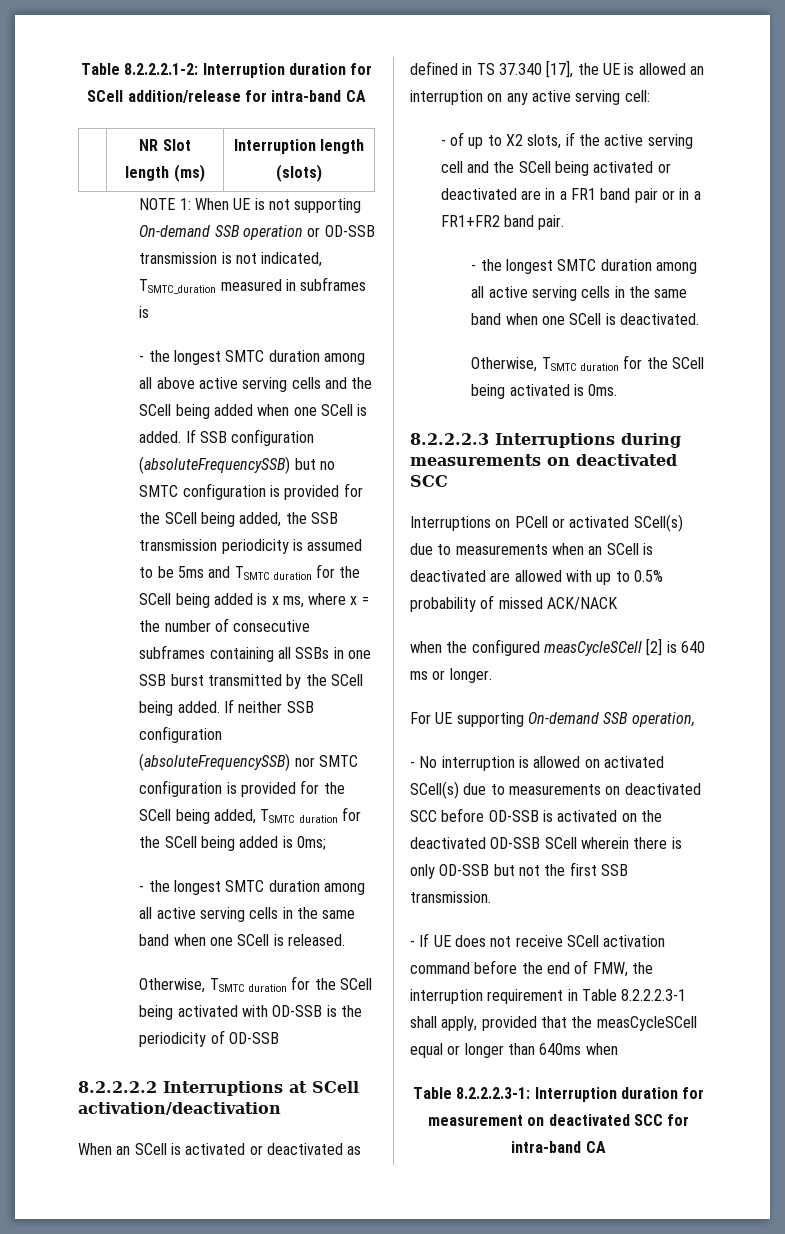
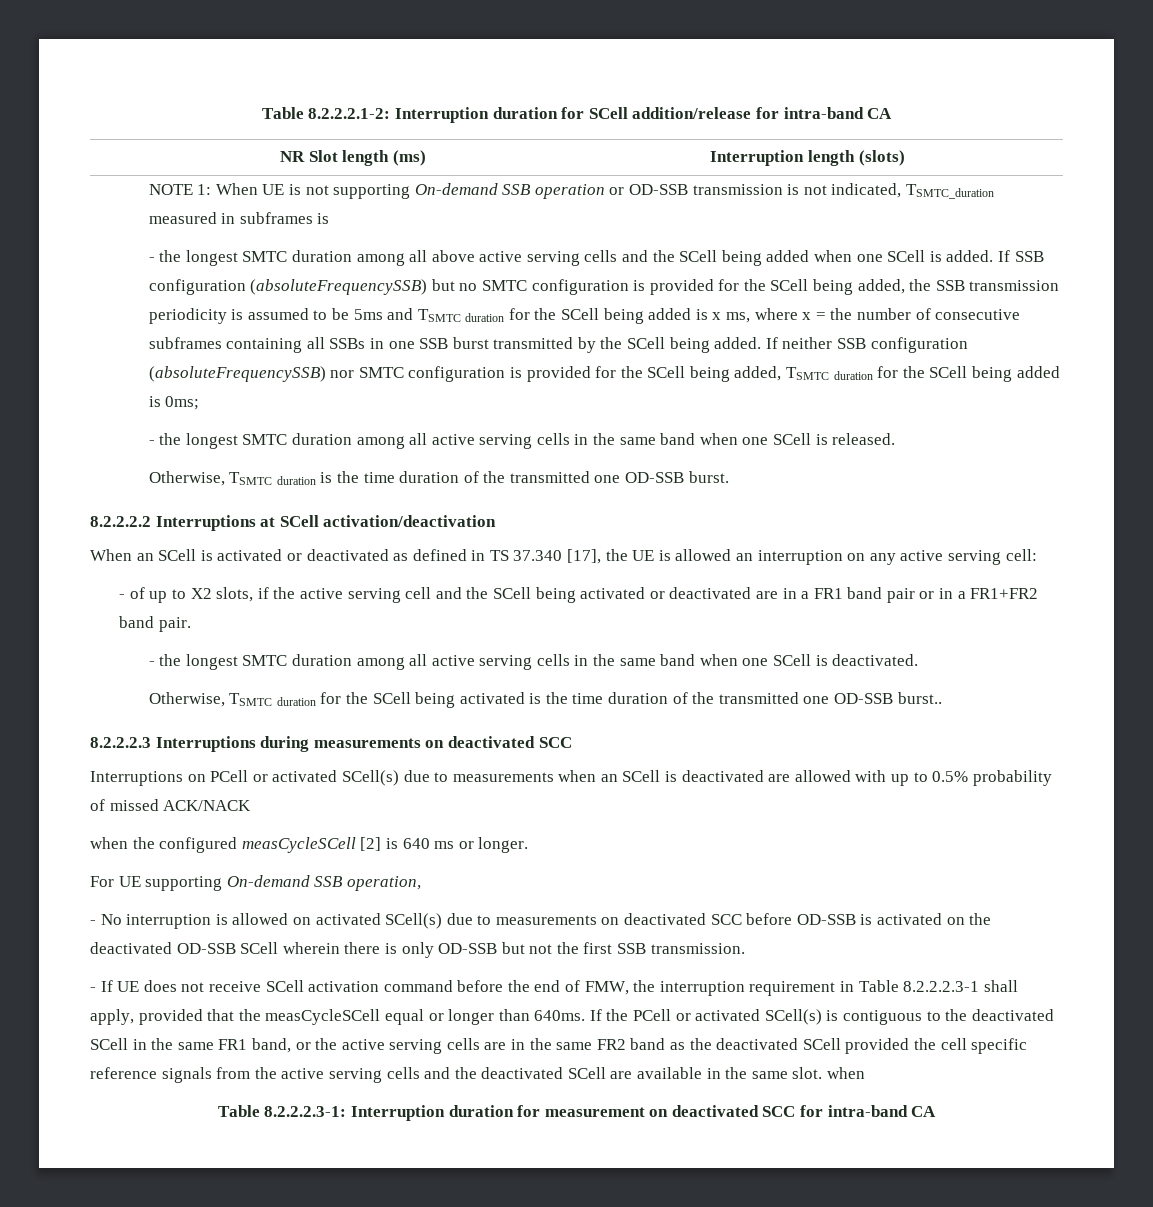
- Otherwise, TSMTC duration for the SCell being activated with OD-SSB is the periodicity of OD-SSB
+ Otherwise, TSMTC duration is the time duration of the transmitted one OD-SSB burst.
- Otherwise, TSMTC duration for the SCell being activated is 0ms.
+ Otherwise, TSMTC duration for the SCell being activated is the time duration of the transmitted one OD-SSB burst..
- - If UE does not receive SCell activation command before the end of FMW, the interruption requirement in Table 8.2.2.2.3-1 shall apply, provided that the measCycleSCell equal or longer than 640ms when
+ - If UE does not receive SCell activation command before the end of FMW, the interruption requirement in Table 8.2.2.2.3-1 shall apply, provided that the measCycleSCell equal or longer than 640ms. If the PCell or activated SCell(s) is contiguous to the deactivated SCell in the same FR1 band, or the active serving cells are in the same FR2 band as the deactivated SCell provided the cell specific reference signals from the active serving cells and the deactivated SCell are available in the same slot. when

